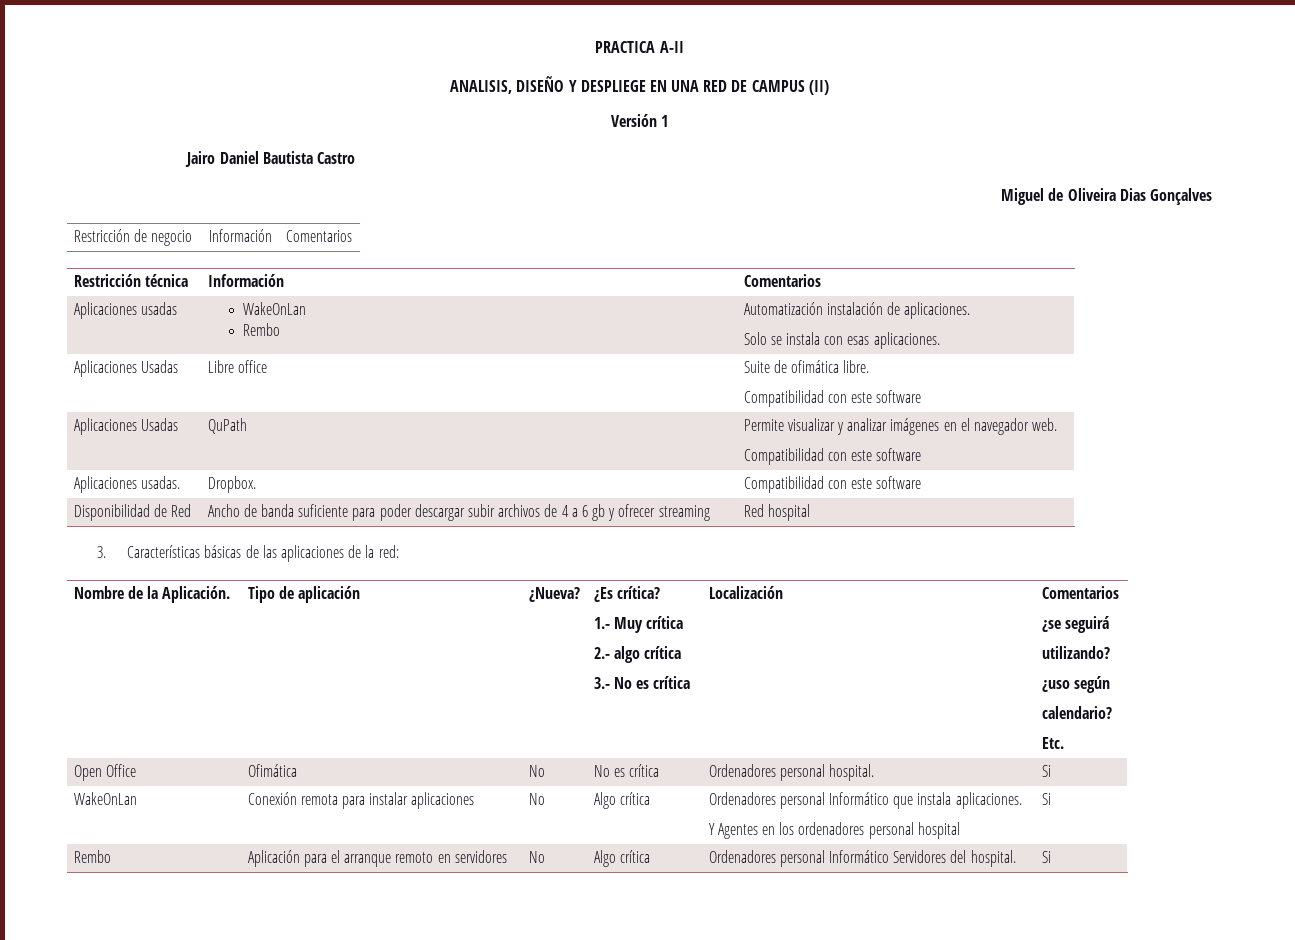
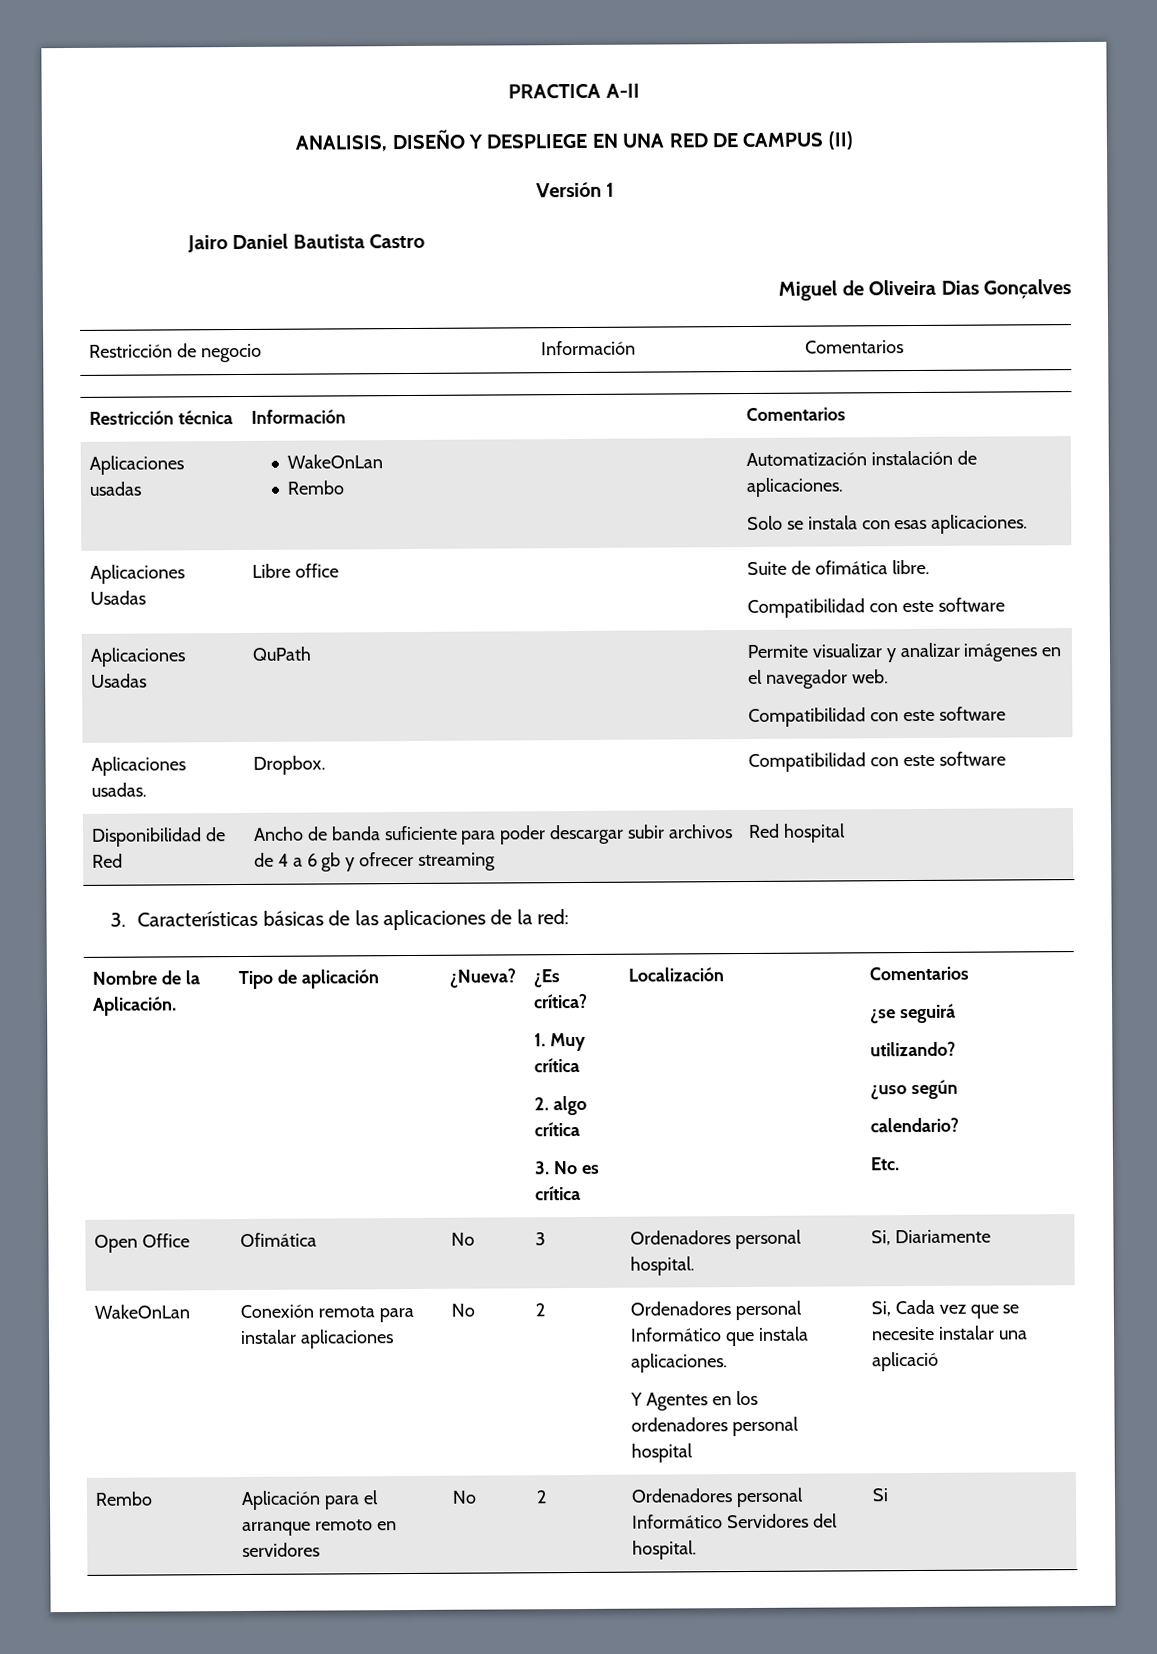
  Nombre de la Aplicación. | Tipo de aplicación | ¿Nueva? | ¿Es crítica?
- 1.- Muy crítica
- 2.- algo crítica
- 3.- No es crítica | Localización | Comentarios
+ 1. Muy crítica
+ 2. algo crítica
+ 3. No es crítica | Localización | Comentarios
- Open Office | Ofimática | No | No es crítica | Ordenadores personal hospital. | Si
+ Open Office | Ofimática | No | 3 | Ordenadores personal hospital. | Si, Diariamente
- WakeOnLan | Conexión remota para instalar aplicaciones | No | Algo crítica | Ordenadores personal Informático que instala aplicaciones.
- Y Agentes en los ordenadores personal hospital | Si
+ WakeOnLan | Conexión remota para instalar aplicaciones | No | 2 | Ordenadores personal Informático que instala aplicaciones.
+ Y Agentes en los ordenadores personal hospital | Si, Cada vez que se necesite instalar una aplicació
- Rembo | Aplicación para el arranque remoto en servidores | No | Algo crítica | Ordenadores personal Informático Servidores del hospital. | Si
+ Rembo | Aplicación para el arranque remoto en servidores | No | 2 | Ordenadores personal Informático Servidores del hospital. | Si

